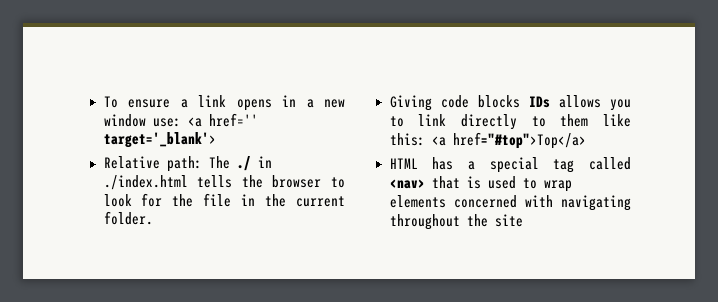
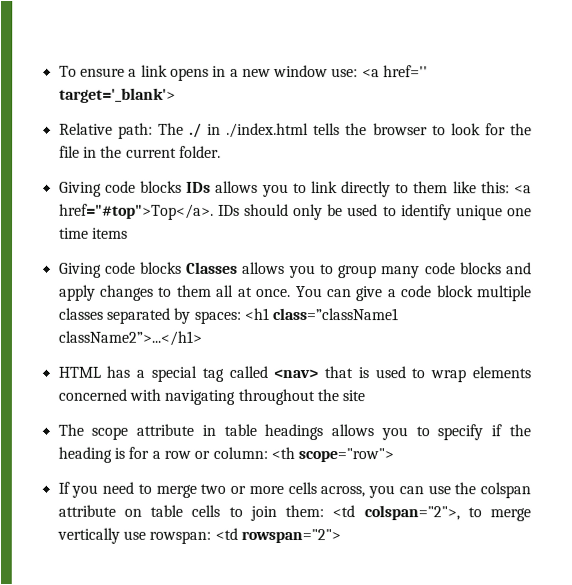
- Giving code blocks IDs allows you to link directly to them like this: <a href="#top">Top</a>
+ Giving code blocks IDs allows you to link directly to them like this: <a href="#top">Top</a>. IDs should only be used to identify unique one time items
+ Giving code blocks Classes allows you to group many code blocks and apply changes to them all at once. You can give a code block multiple classes separated by spaces: <h1 class=”className1 className2”>...</h1>
+ The scope attribute in table headings allows you to specify if the heading is for a row or column: <th scope="row">
+ If you need to merge two or more cells across, you can use the colspan attribute on table cells to join them: <td colspan="2">, to merge vertically use rowspan: <td rowspan="2">

